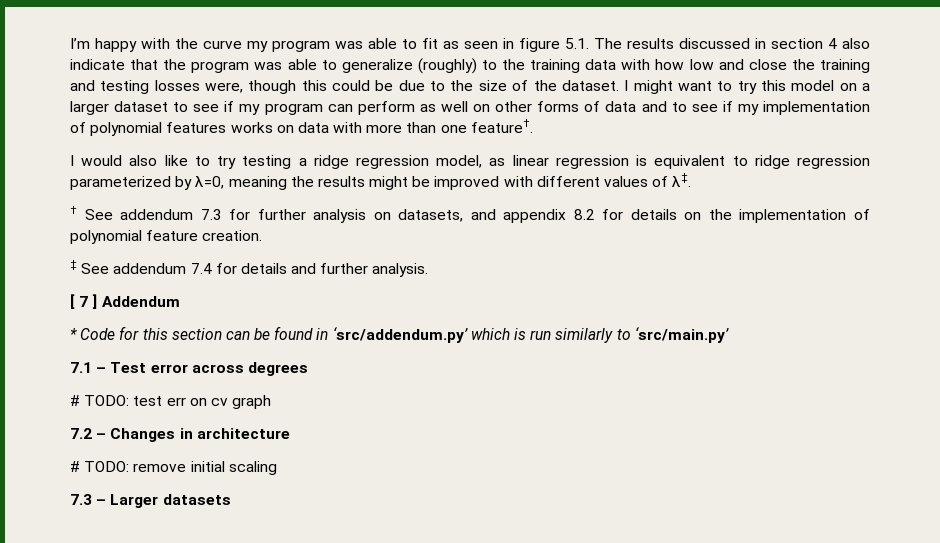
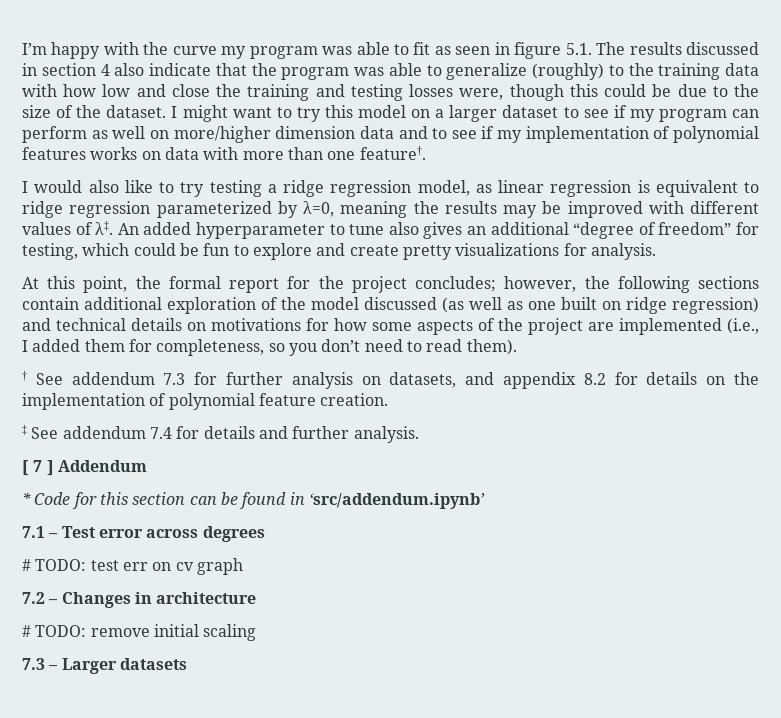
- I might want to try this model on a larger dataset to see if my program can perform as well on other forms of data and to see if my implementation of polynomial features works on data with more than one feature†.
+ I might want to try this model on a larger dataset to see if my program can perform as well on more/higher dimension data and to see if my implementation of polynomial features works on data with more than one feature†.
- I would also like to try testing a ridge regression model, as linear regression is equivalent to ridge regression parameterized by λ=0, meaning the results might be improved with different values of λ‡.
+ I would also like to try testing a ridge regression model, as linear regression is equivalent to ridge regression parameterized by λ=0, meaning the results may be improved with different values of λ‡. An added hyperparameter to tune also gives an additional “degree of freedom” for testing, which could be fun to explore and create pretty visualizations for analysis.
+ At this point, the formal report for the project concludes; however, the following sections contain additional exploration of the model discussed (as well as one built on ridge regression) and technical details on motivations for how some aspects of the project are implemented (i.e., I added them for completeness, so you don’t need to read them).
- * Code for this section can be found in ‘src/addendum.py’ which is run similarly to ‘src/main.py’
+ * Code for this section can be found in ‘src/addendum.ipynb’

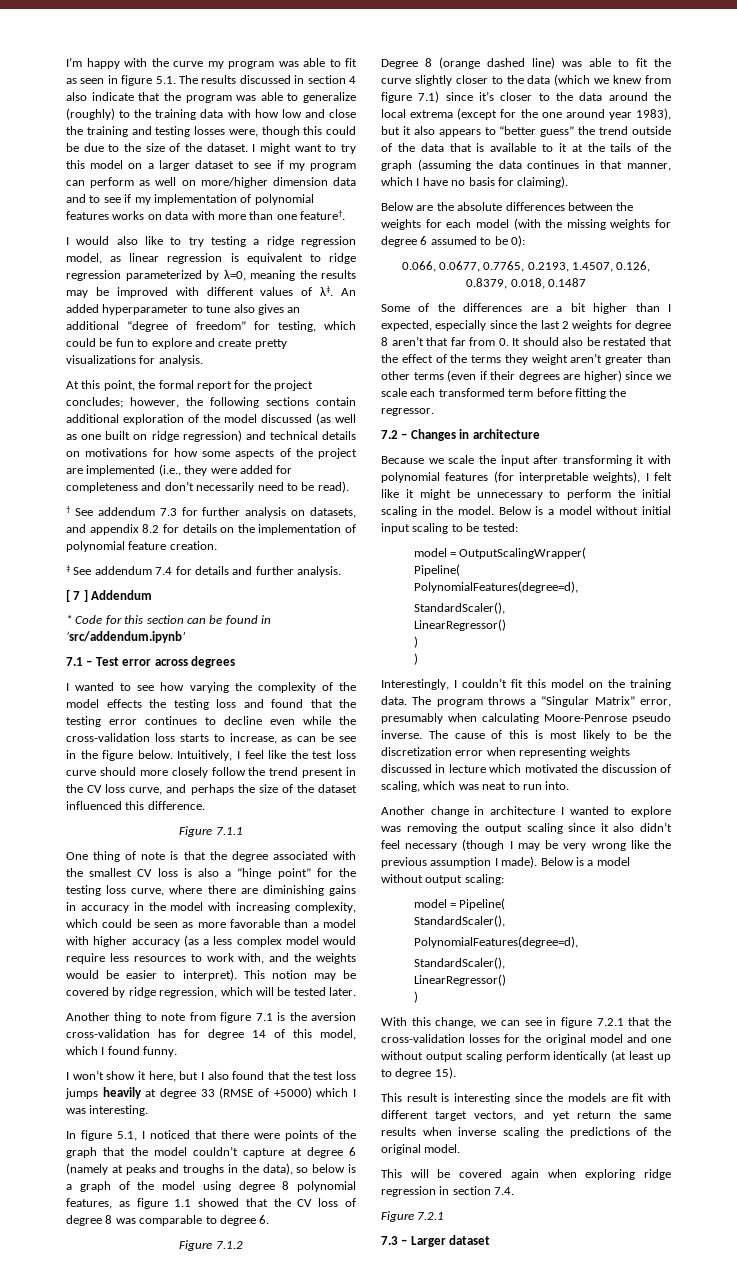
- At this point, the formal report for the project concludes; however, the following sections contain additional exploration of the model discussed (as well as one built on ridge regression) and technical details on motivations for how some aspects of the project are implemented (i.e., I added them for completeness, so you don’t need to read them).
+ At this point, the formal report for the project concludes; however, the following sections contain additional exploration of the model discussed (as well as one built on ridge regression) and technical details on motivations for how some aspects of the project are implemented (i.e., they were added for completeness and don’t necessarily need to be read).
- # TODO: test err on cv graph
+ I wanted to see how varying the complexity of the model effects the testing loss and found that the testing error continues to decline even while the cross-validation loss starts to increase, as can be see in the figure below. Intuitively, I feel like the test loss curve should more closely follow the trend present in the CV loss curve, and perhaps the size of the dataset influenced this difference.
+ Figure 7.1.1
+ One thing of note is that the degree associated with the smallest CV loss is also a “hinge point” for the testing loss curve, where there are diminishing gains in accuracy in the model with increasing complexity, which could be seen as more favorable than a model with higher accuracy (as a less complex model would require less resources to work with, and the weights would be easier to interpret). This notion may be covered by ridge regression, which will be tested later.
+ Another thing to note from figure 7.1 is the aversion cross-validation has for degree 14 of this model, which I found funny.
+ I won’t show it here, but I also found that the test loss jumps heavily at degree 33 (RMSE of +5000) which I was interesting.
+ In figure 5.1, I noticed that there were points of the graph that the model couldn’t capture at degree 6 (namely at peaks and troughs in the data), so below is a graph of the model using degree 8 polynomial features, as figure 1.1 showed that the CV loss of degree 8 was comparable to degree 6.
+ Figure 7.1.2
+ Degree 8 (orange dashed line) was able to fit the curve slightly closer to the data (which we knew from figure 7.1) since it’s closer to the data around the local extrema (except for the one around year 1983), but it also appears to “better guess” the trend outside of the data that is available to it at the tails of the graph (assuming the data continues in that manner, which I have no basis for claiming).
+ Below are the absolute differences between the weights for each model (with the missing weights for degree 6 assumed to be 0):
+ 0.066, 0.0677, 0.7765, 0.2193, 1.4507, 0.126, 0.8379, 0.018, 0.1487
+ Some of the differences are a bit higher than I expected, especially since the last 2 weights for degree 8 aren’t that far from 0. It should also be restated that the effect of the terms they weight aren’t greater than other terms (even if their degrees are higher) since we scale each transformed term before fitting the regressor.
- # TODO: remove initial scaling
+ Because we scale the input after transforming it with polynomial features (for interpretable weights), I felt like it might be unnecessary to perform the initial scaling in the model. Below is a model without initial input scaling to be tested:
+ model = OutputScalingWrapper(
+ Pipeline(
+ PolynomialFeatures(degree=d),
+ StandardScaler(),
+ LinearRegressor()
+ )
+ )
+ Interestingly, I couldn’t fit this model on the training data. The program throws a “Singular Matrix” error, presumably when calculating Moore-Penrose pseudo inverse. The cause of this is most likely to be the discretization error when representing weights discussed in lecture which motivated the discussion of scaling, which was neat to run into.
+ Another change in architecture I wanted to explore was removing the output scaling since it also didn’t feel necessary (though I may be very wrong like the previous assumption I made). Below is a model without output scaling:
+ model = Pipeline(
+ StandardScaler(),
+ PolynomialFeatures(degree=d),
+ StandardScaler(),
+ LinearRegressor()
+ )
+ With this change, we can see in figure 7.2.1 that the cross-validation losses for the original model and one without output scaling perform identically (at least up to degree 15).
+ This result is interesting since the models are fit with different target vectors, and yet return the same results when inverse scaling the predictions of the original model.
+ This will be covered again when exploring ridge regression in section 7.4.
+ Figure 7.2.1
- 7.3 – Larger datasets
+ 7.3 – Larger dataset

